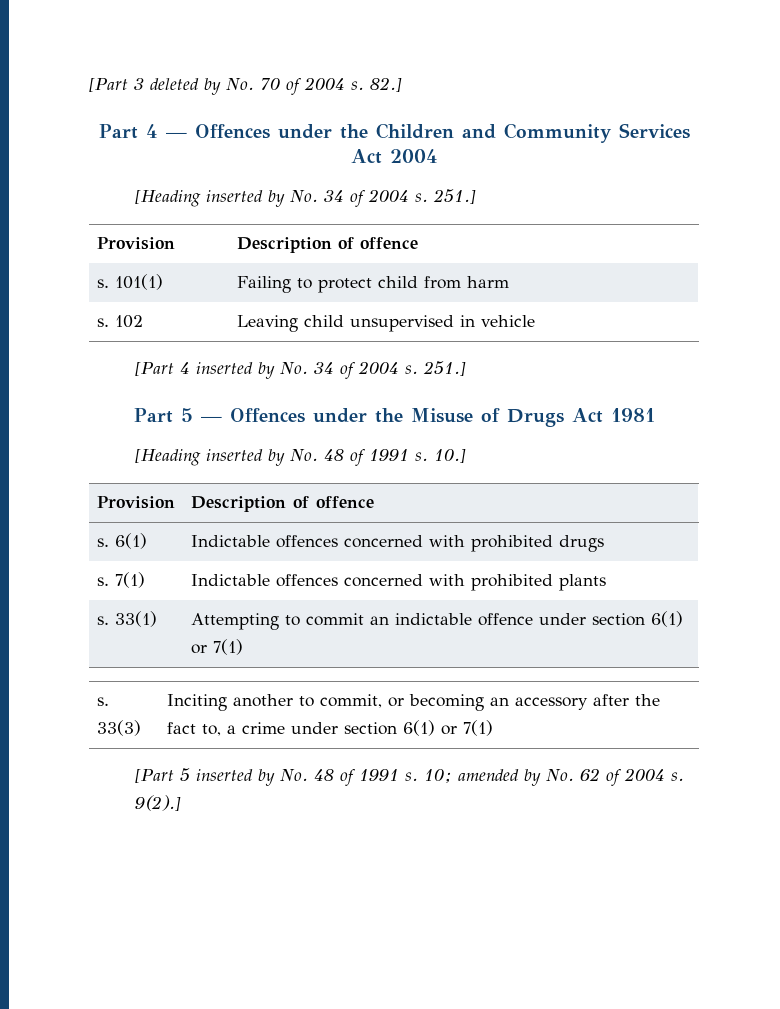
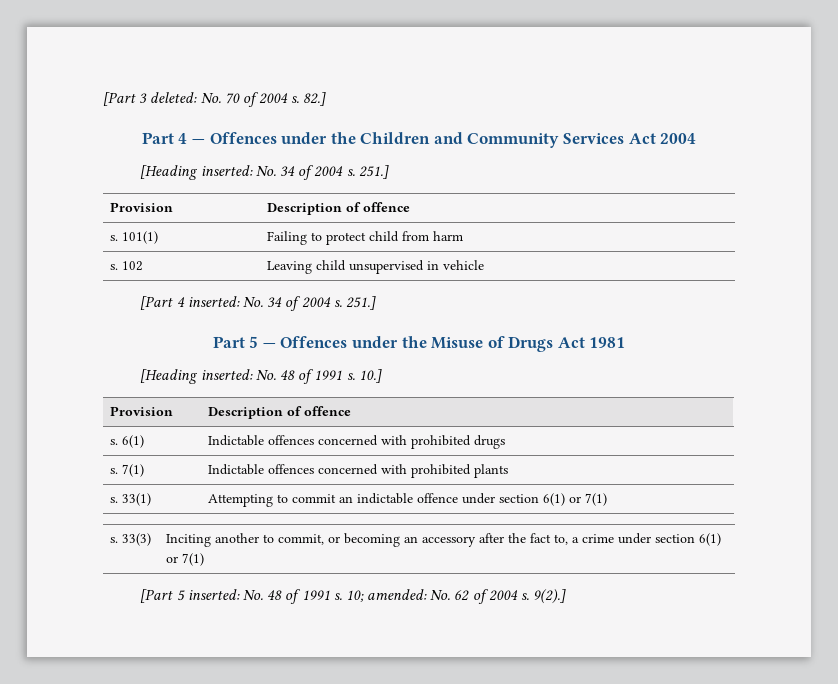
- [Part 3 deleted by No. 70 of 2004 s.
+ [Part 3 deleted: No. 70 of 2004 s.
- [Heading inserted by No. 34 of 2004 s.
+ [Heading inserted: No. 34 of 2004 s.
- [Part 4 inserted by No. 34 of 2004 s.
+ [Part 4 inserted: No. 34 of 2004 s.
- [Heading inserted by No. 48 of 1991 s.
+ [Heading inserted: No. 48 of 1991 s.
- [Part 5 inserted by No. 48 of 1991 s.
+ [Part 5 inserted: No. 48 of 1991 s.
- 10; amended by No. 62 of 2004 s.
+ 10; amended: No. 62 of 2004 s.

